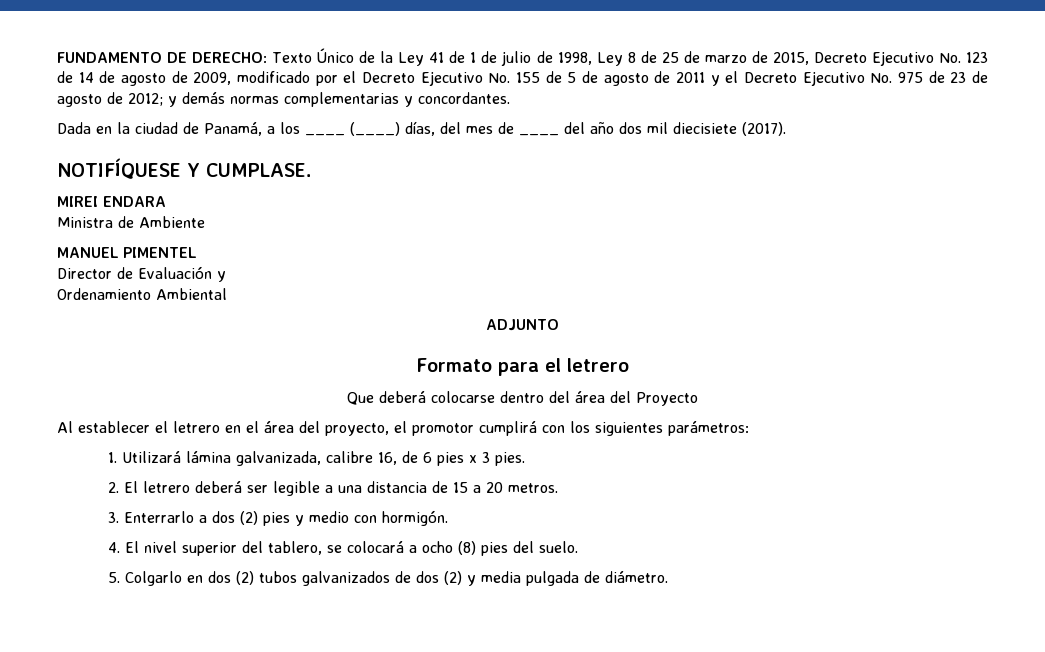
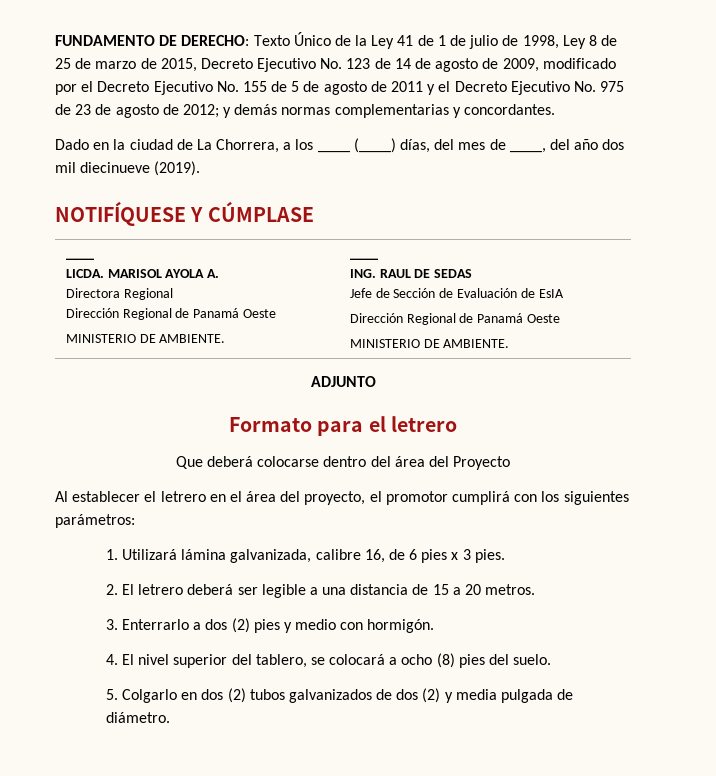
- Dada en la ciudad de Panamá, a los ____ (____) días, del mes de ____ del año dos mil diecisiete (2017).
+ Dado en la ciudad de La Chorrera, a los ____ (____) días, del mes de ____, del año dos mil diecinueve (2019).
- NOTIFÍQUESE Y CUMPLASE.
- MIREI ENDARA
- Ministra de Ambiente
- MANUEL PIMENTEL
- Director de Evaluación y
- Ordenamiento Ambiental
+ NOTIFÍQUESE Y CÚMPLASE
+ ____
+ LICDA. MARISOL AYOLA A.
+ Directora Regional
+ Dirección Regional de Panamá Oeste
+ MINISTERIO DE AMBIENTE. | ____
+ ING. RAUL DE SEDAS
+ Jefe de Sección de Evaluación de EsIA
+ Dirección Regional de Panamá Oeste
+ MINISTERIO DE AMBIENTE.

